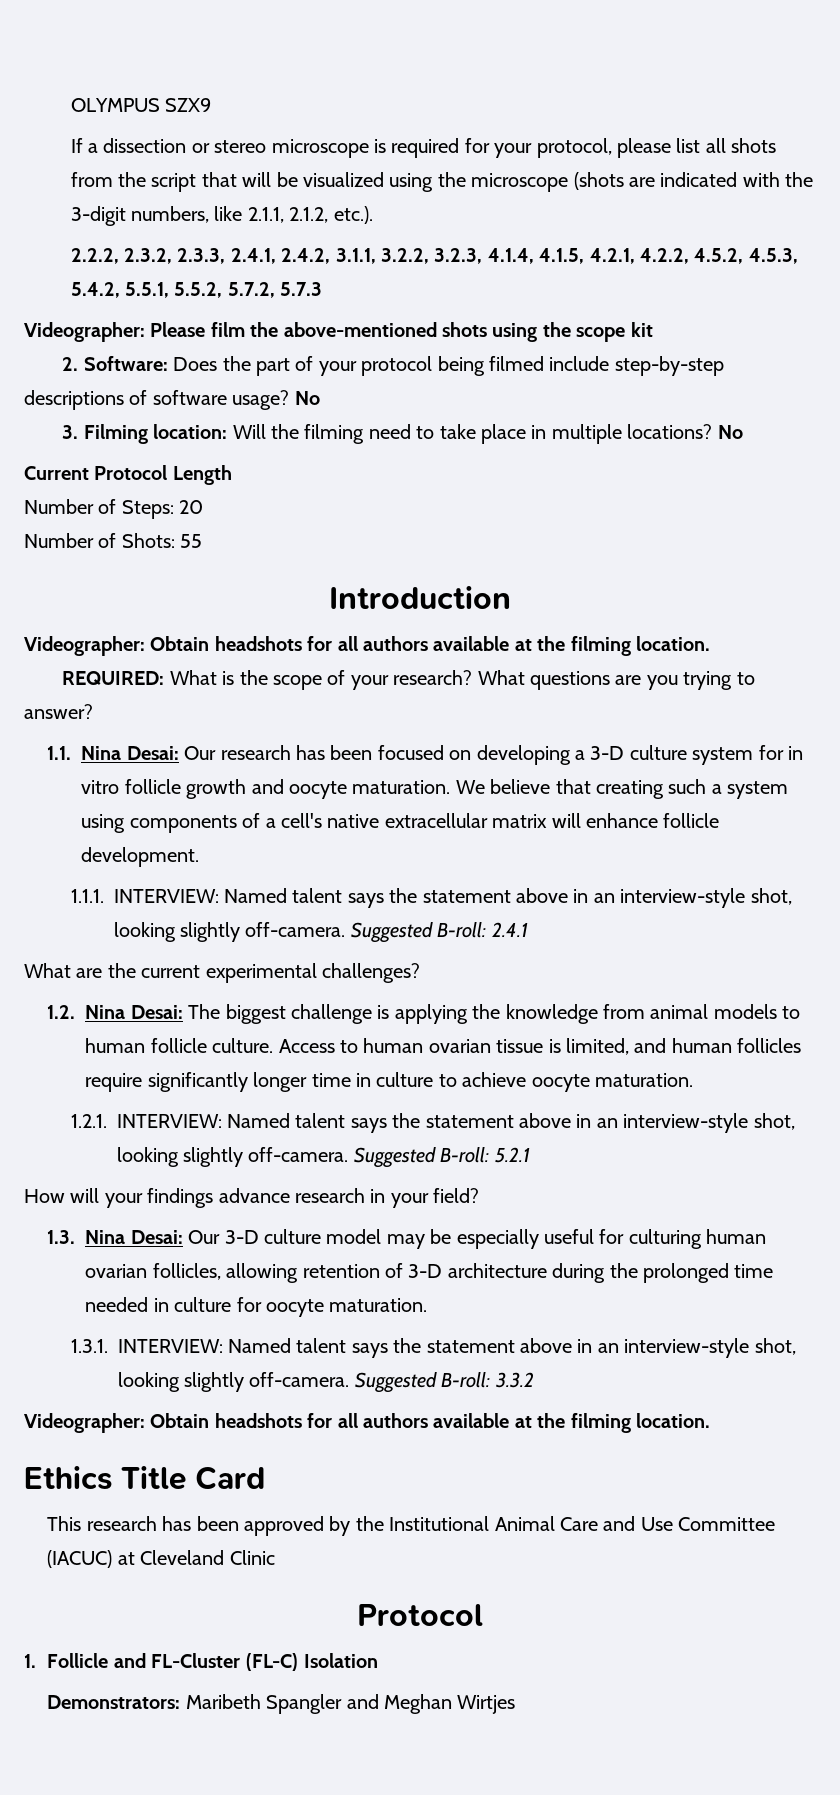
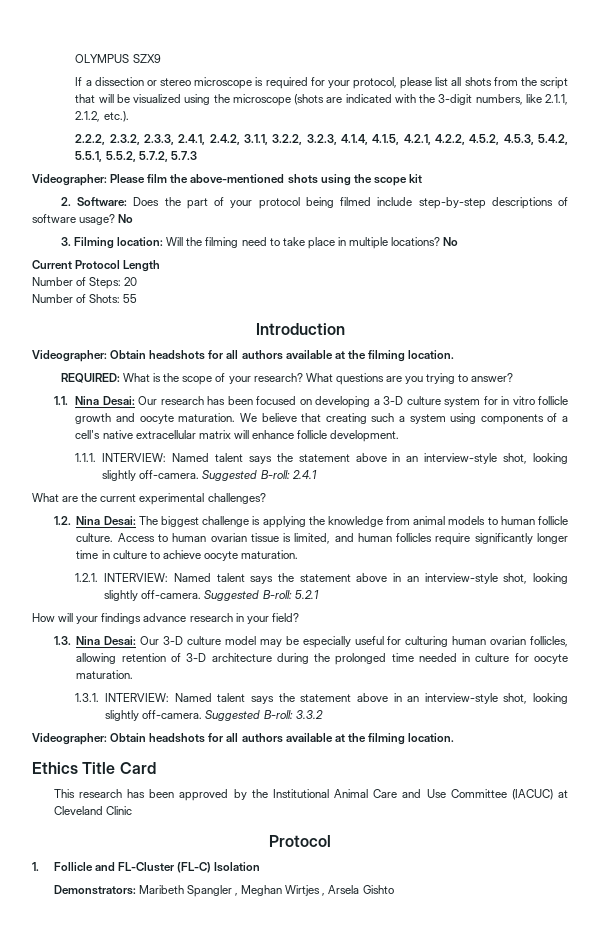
- Demonstrators: Maribeth Spangler and Meghan Wirtjes
+ Demonstrators: Maribeth Spangler , Meghan Wirtjes , Arsela Gishto

